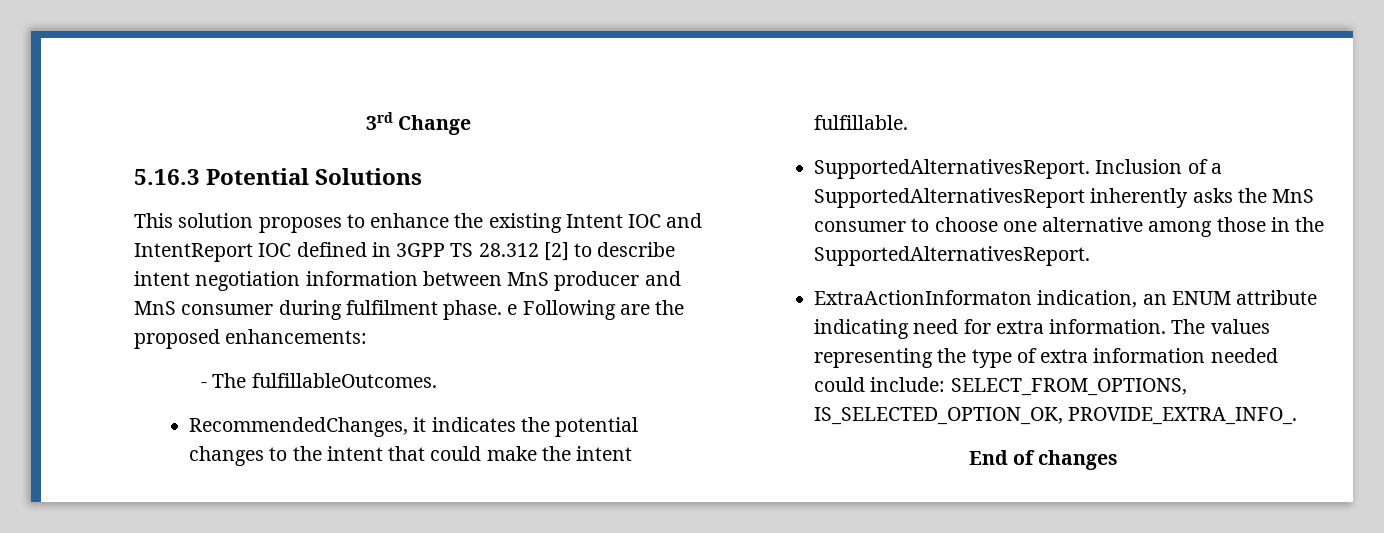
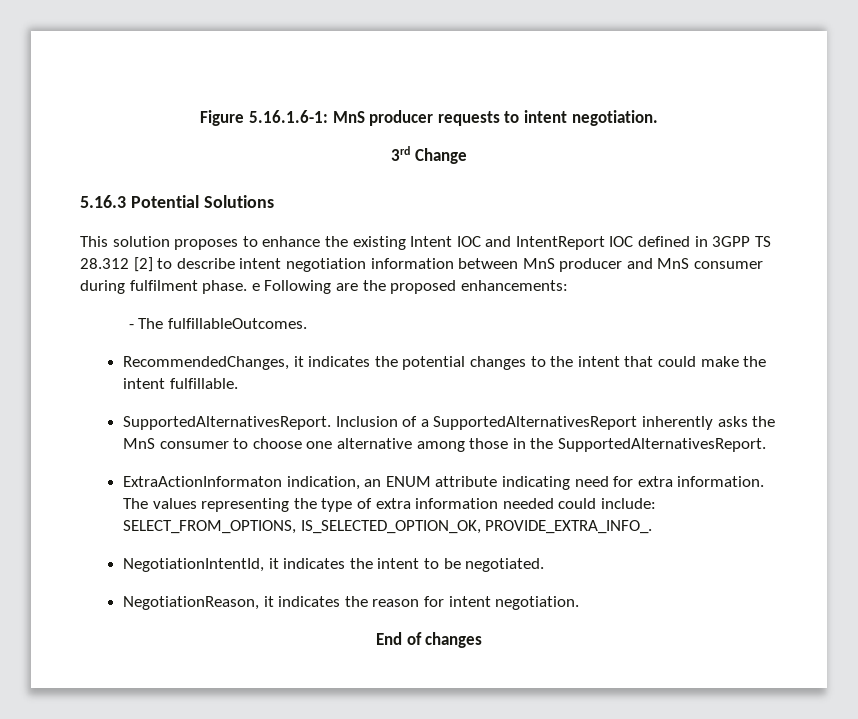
+ Figure 5.16.1.6-1: MnS producer requests to intent negotiation.
+ NegotiationIntentId, it indicates the intent to be negotiated.
+ NegotiationReason, it indicates the reason for intent negotiation.

